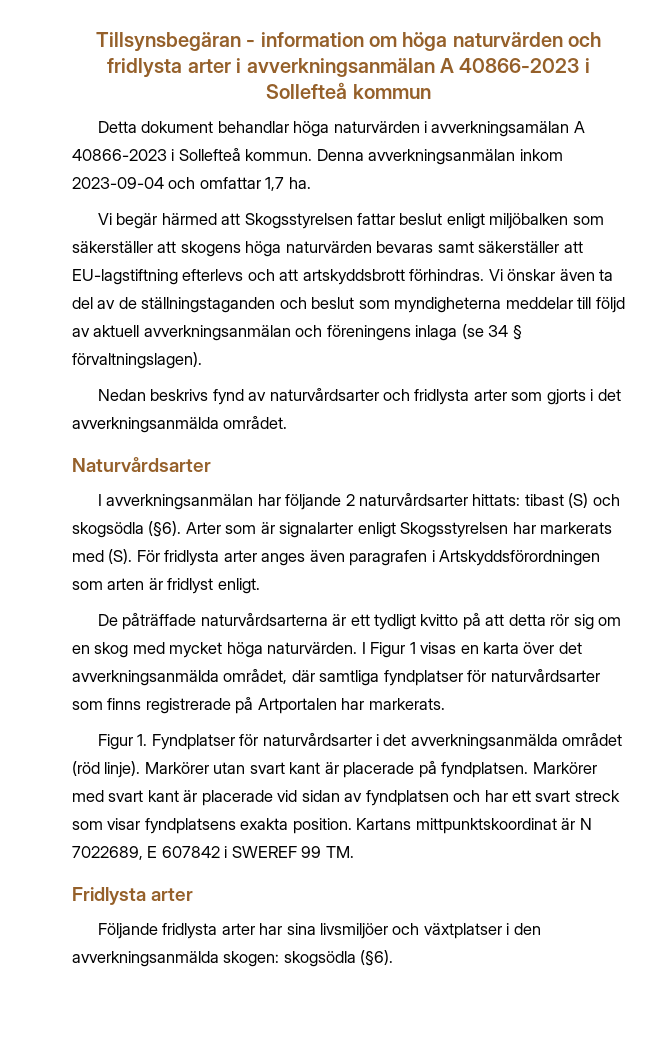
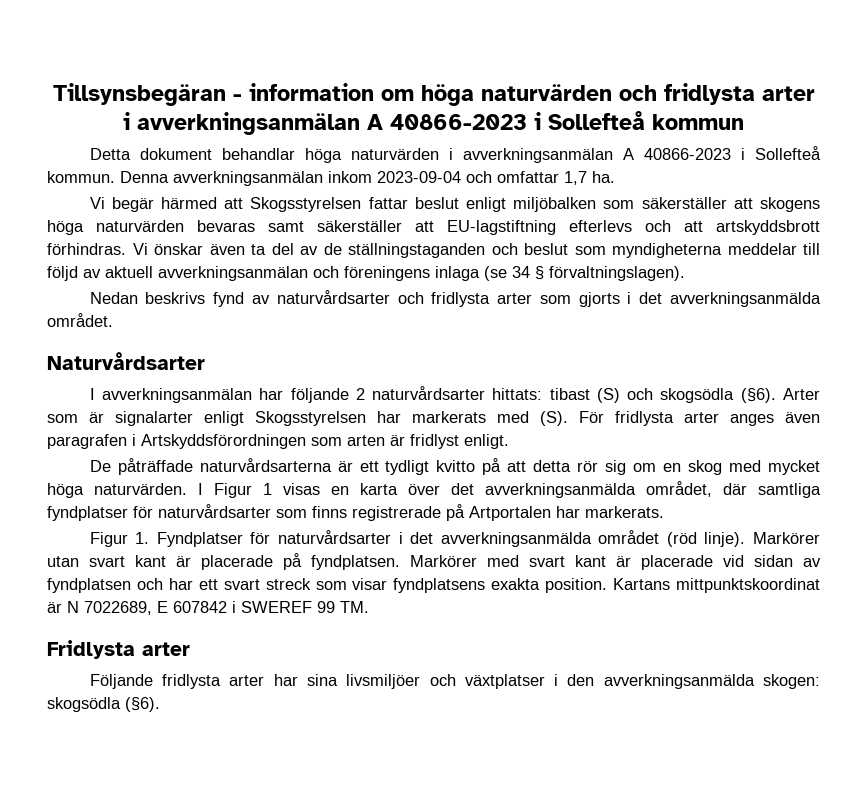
- Detta dokument behandlar höga naturvärden i avverkningsamälan A 40866-2023 i Sollefteå kommun.
+ Detta dokument behandlar höga naturvärden i avverkningsanmälan A 40866-2023 i Sollefteå kommun.

